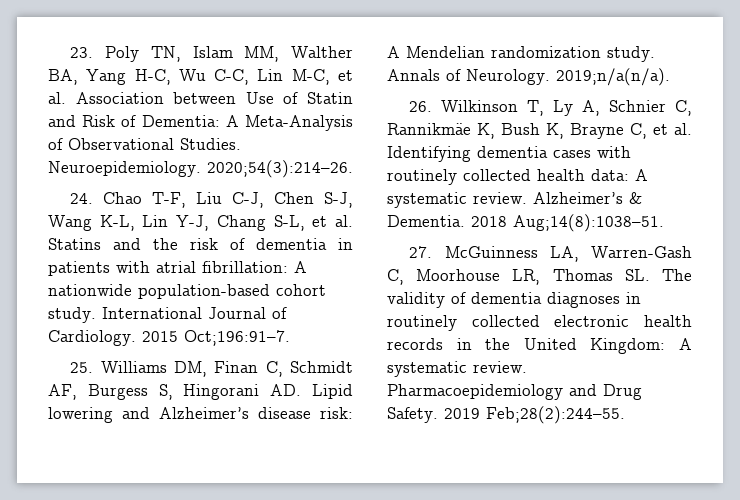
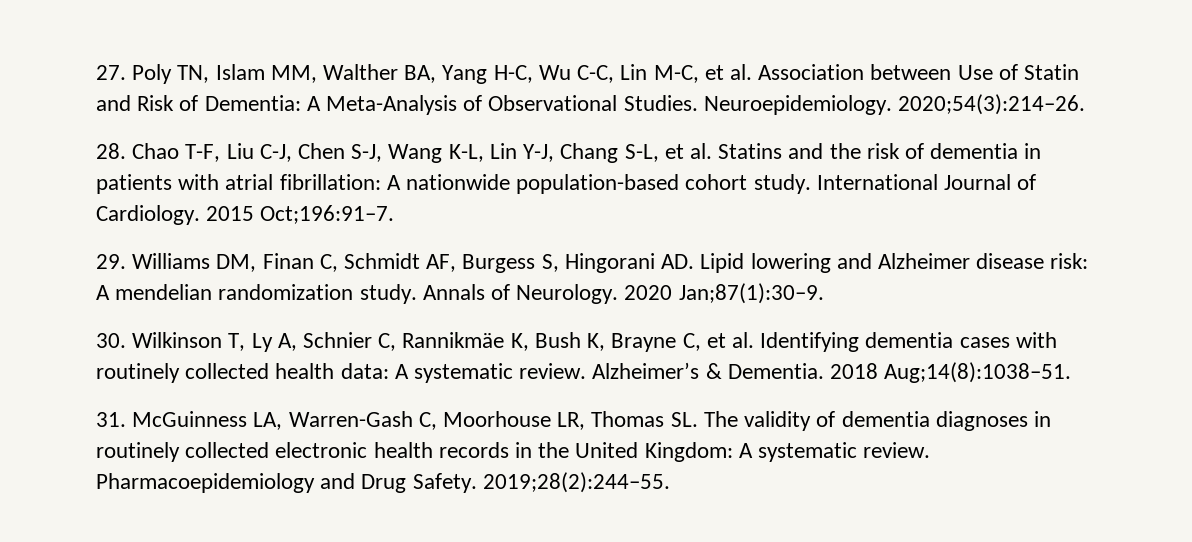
- 23. Poly TN, Islam MM, Walther BA, Yang H-C, Wu C-C, Lin M-C, et al. Association between Use of Statin and Risk of Dementia: A Meta-Analysis of Observational Studies.
+ 27. Poly TN, Islam MM, Walther BA, Yang H-C, Wu C-C, Lin M-C, et al. Association between Use of Statin and Risk of Dementia: A Meta-Analysis of Observational Studies.
- 24. Chao T-F, Liu C-J, Chen S-J, Wang K-L, Lin Y-J, Chang S-L, et al. Statins and the risk of dementia in patients with atrial fibrillation: A nationwide population-based cohort study.
+ 28. Chao T-F, Liu C-J, Chen S-J, Wang K-L, Lin Y-J, Chang S-L, et al. Statins and the risk of dementia in patients with atrial fibrillation: A nationwide population-based cohort study.
- 25. Williams DM, Finan C, Schmidt AF, Burgess S, Hingorani AD. Lipid lowering and Alzheimer’s disease risk: A Mendelian randomization study.
+ 29. Williams DM, Finan C, Schmidt AF, Burgess S, Hingorani AD. Lipid lowering and Alzheimer disease risk: A mendelian randomization study.
- 2019;n/a(n/a).
- 26. Wilkinson T, Ly A, Schnier C, Rannikmäe K, Bush K, Brayne C, et al. Identifying dementia cases with routinely collected health data: A systematic review.
+ 2020 Jan;87(1):30–9.
+ 30. Wilkinson T, Ly A, Schnier C, Rannikmäe K, Bush K, Brayne C, et al. Identifying dementia cases with routinely collected health data: A systematic review.
- 27. McGuinness LA, Warren-Gash C, Moorhouse LR, Thomas SL. The validity of dementia diagnoses in routinely collected electronic health records in the United Kingdom: A systematic review.
+ 31. McGuinness LA, Warren-Gash C, Moorhouse LR, Thomas SL. The validity of dementia diagnoses in routinely collected electronic health records in the United Kingdom: A systematic review.
- 2019 Feb;28(2):244–55.
+ 2019;28(2):244–55.

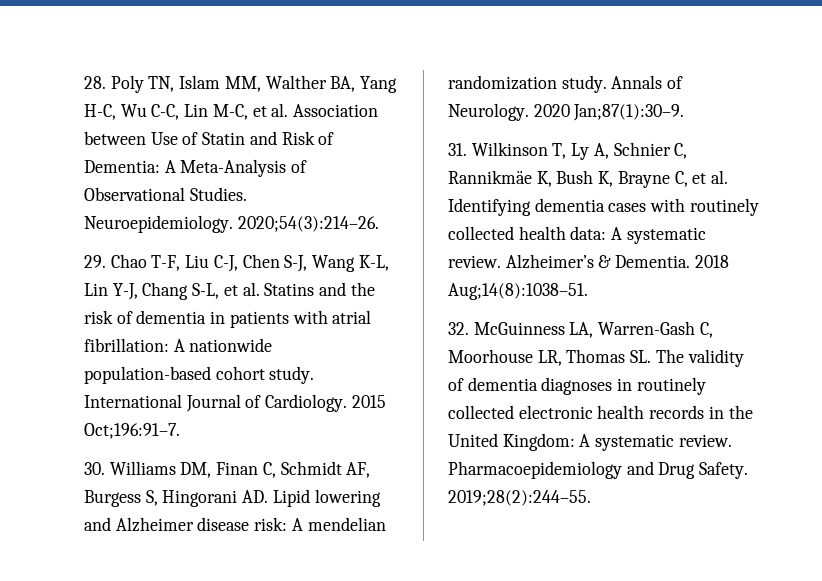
- 27. Poly TN, Islam MM, Walther BA, Yang H-C, Wu C-C, Lin M-C, et al. Association between Use of Statin and Risk of Dementia: A Meta-Analysis of Observational Studies.
+ 28. Poly TN, Islam MM, Walther BA, Yang H-C, Wu C-C, Lin M-C, et al. Association between Use of Statin and Risk of Dementia: A Meta-Analysis of Observational Studies.
- 28. Chao T-F, Liu C-J, Chen S-J, Wang K-L, Lin Y-J, Chang S-L, et al. Statins and the risk of dementia in patients with atrial fibrillation: A nationwide population-based cohort study.
+ 29. Chao T-F, Liu C-J, Chen S-J, Wang K-L, Lin Y-J, Chang S-L, et al. Statins and the risk of dementia in patients with atrial fibrillation: A nationwide population-based cohort study.
- 29. Williams DM, Finan C, Schmidt AF, Burgess S, Hingorani AD. Lipid lowering and Alzheimer disease risk: A mendelian randomization study.
+ 30. Williams DM, Finan C, Schmidt AF, Burgess S, Hingorani AD. Lipid lowering and Alzheimer disease risk: A mendelian randomization study.
- 30. Wilkinson T, Ly A, Schnier C, Rannikmäe K, Bush K, Brayne C, et al. Identifying dementia cases with routinely collected health data: A systematic review.
+ 31. Wilkinson T, Ly A, Schnier C, Rannikmäe K, Bush K, Brayne C, et al. Identifying dementia cases with routinely collected health data: A systematic review.
- 31. McGuinness LA, Warren-Gash C, Moorhouse LR, Thomas SL. The validity of dementia diagnoses in routinely collected electronic health records in the United Kingdom: A systematic review.
+ 32. McGuinness LA, Warren-Gash C, Moorhouse LR, Thomas SL. The validity of dementia diagnoses in routinely collected electronic health records in the United Kingdom: A systematic review.

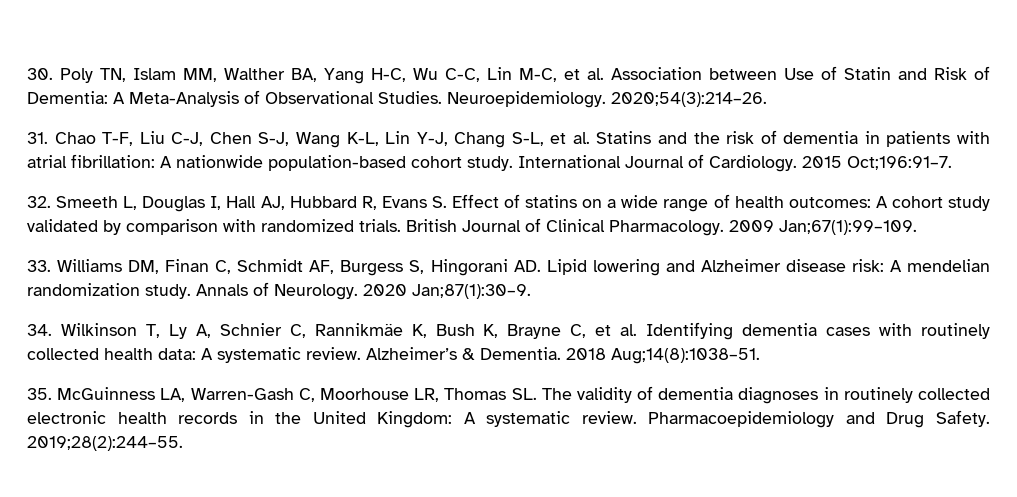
- 28. Poly TN, Islam MM, Walther BA, Yang H-C, Wu C-C, Lin M-C, et al. Association between Use of Statin and Risk of Dementia: A Meta-Analysis of Observational Studies.
+ 30. Poly TN, Islam MM, Walther BA, Yang H-C, Wu C-C, Lin M-C, et al. Association between Use of Statin and Risk of Dementia: A Meta-Analysis of Observational Studies.
- 29. Chao T-F, Liu C-J, Chen S-J, Wang K-L, Lin Y-J, Chang S-L, et al. Statins and the risk of dementia in patients with atrial fibrillation: A nationwide population-based cohort study.
+ 31. Chao T-F, Liu C-J, Chen S-J, Wang K-L, Lin Y-J, Chang S-L, et al. Statins and the risk of dementia in patients with atrial fibrillation: A nationwide population-based cohort study.
- 30. Williams DM, Finan C, Schmidt AF, Burgess S, Hingorani AD. Lipid lowering and Alzheimer disease risk: A mendelian randomization study.
+ 32. Smeeth L, Douglas I, Hall AJ, Hubbard R, Evans S. Effect of statins on a wide range of health outcomes: A cohort study validated by comparison with randomized trials. British Journal of Clinical Pharmacology. 2009 Jan;67(1):99–109.
+ 33. Williams DM, Finan C, Schmidt AF, Burgess S, Hingorani AD. Lipid lowering and Alzheimer disease risk: A mendelian randomization study.
- 31. Wilkinson T, Ly A, Schnier C, Rannikmäe K, Bush K, Brayne C, et al. Identifying dementia cases with routinely collected health data: A systematic review.
+ 34. Wilkinson T, Ly A, Schnier C, Rannikmäe K, Bush K, Brayne C, et al. Identifying dementia cases with routinely collected health data: A systematic review.
- 32. McGuinness LA, Warren-Gash C, Moorhouse LR, Thomas SL. The validity of dementia diagnoses in routinely collected electronic health records in the United Kingdom: A systematic review.
+ 35. McGuinness LA, Warren-Gash C, Moorhouse LR, Thomas SL. The validity of dementia diagnoses in routinely collected electronic health records in the United Kingdom: A systematic review.

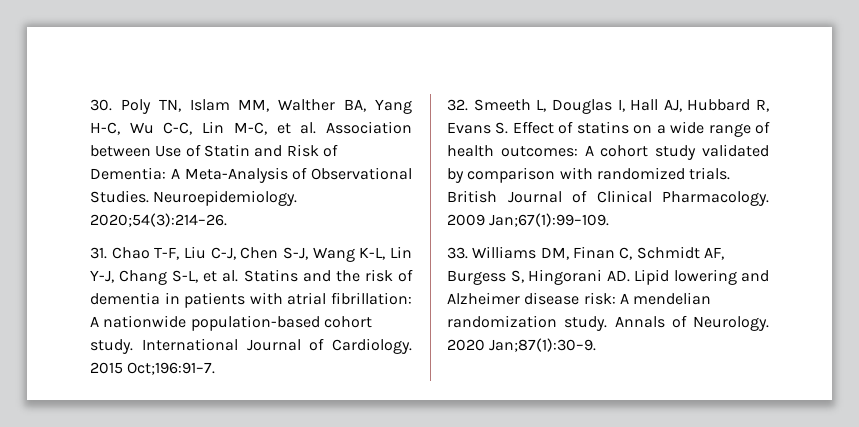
- 34. Wilkinson T, Ly A, Schnier C, Rannikmäe K, Bush K, Brayne C, et al. Identifying dementia cases with routinely collected health data: A systematic review. Alzheimer’s & Dementia. 2018 Aug;14(8):1038–51.
- 35. McGuinness LA, Warren-Gash C, Moorhouse LR, Thomas SL. The validity of dementia diagnoses in routinely collected electronic health records in the United Kingdom: A systematic review. Pharmacoepidemiology and Drug Safety. 2019;28(2):244–55.

